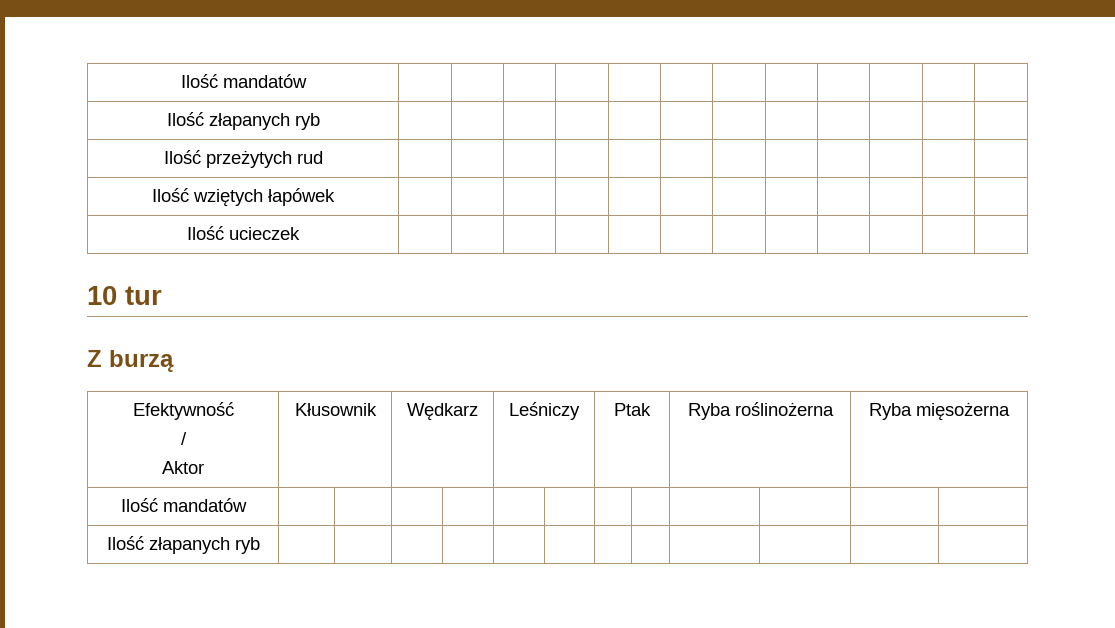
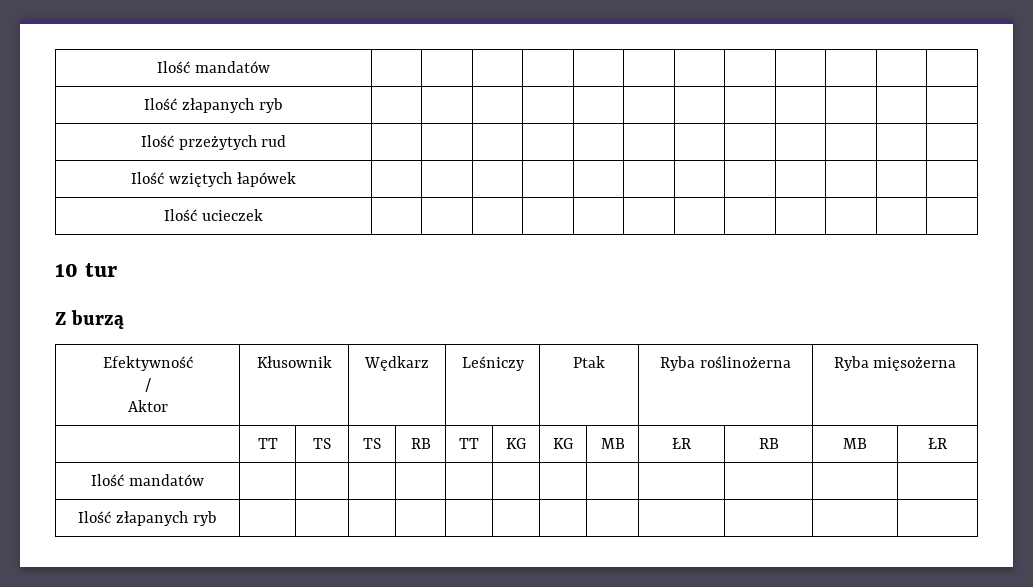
+ | TT | TS | TS | RB | TT | KG | KG | MB | ŁR | RB | MB | ŁR

